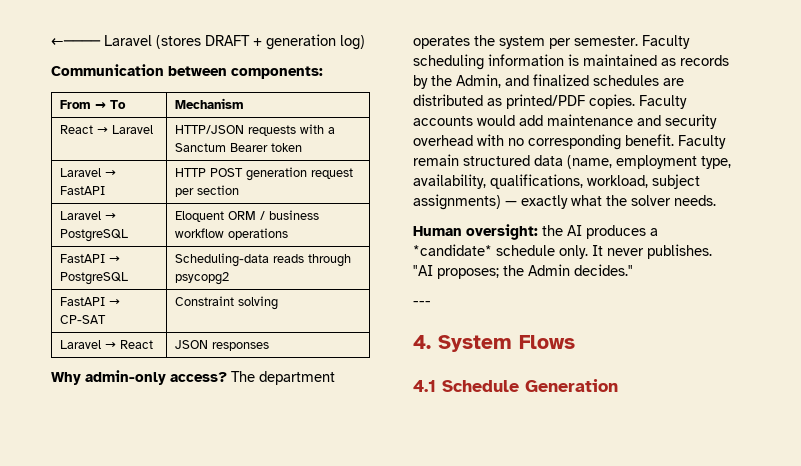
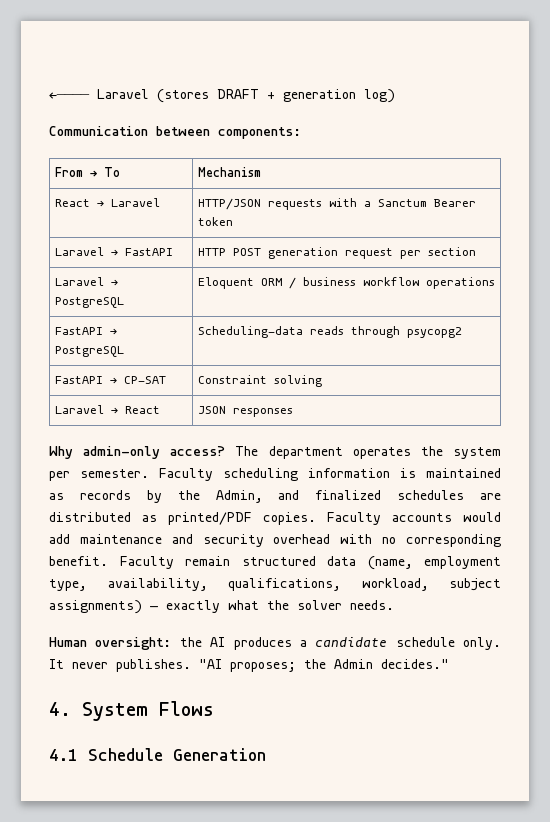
- Human oversight: the AI produces a *candidate* schedule only.
+ Human oversight: the AI produces a candidate schedule only.
- ---

